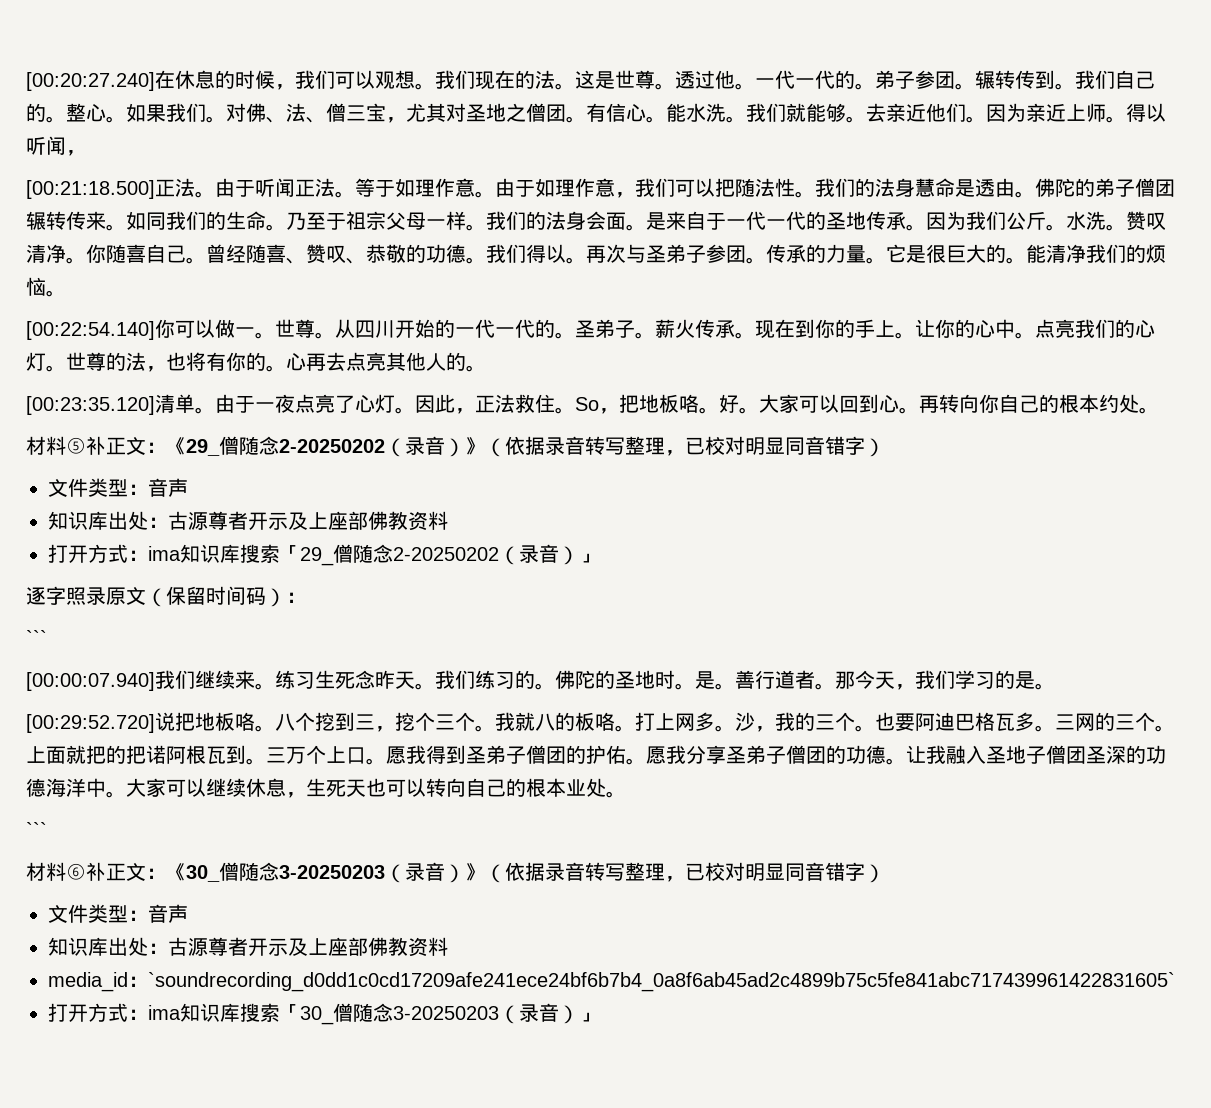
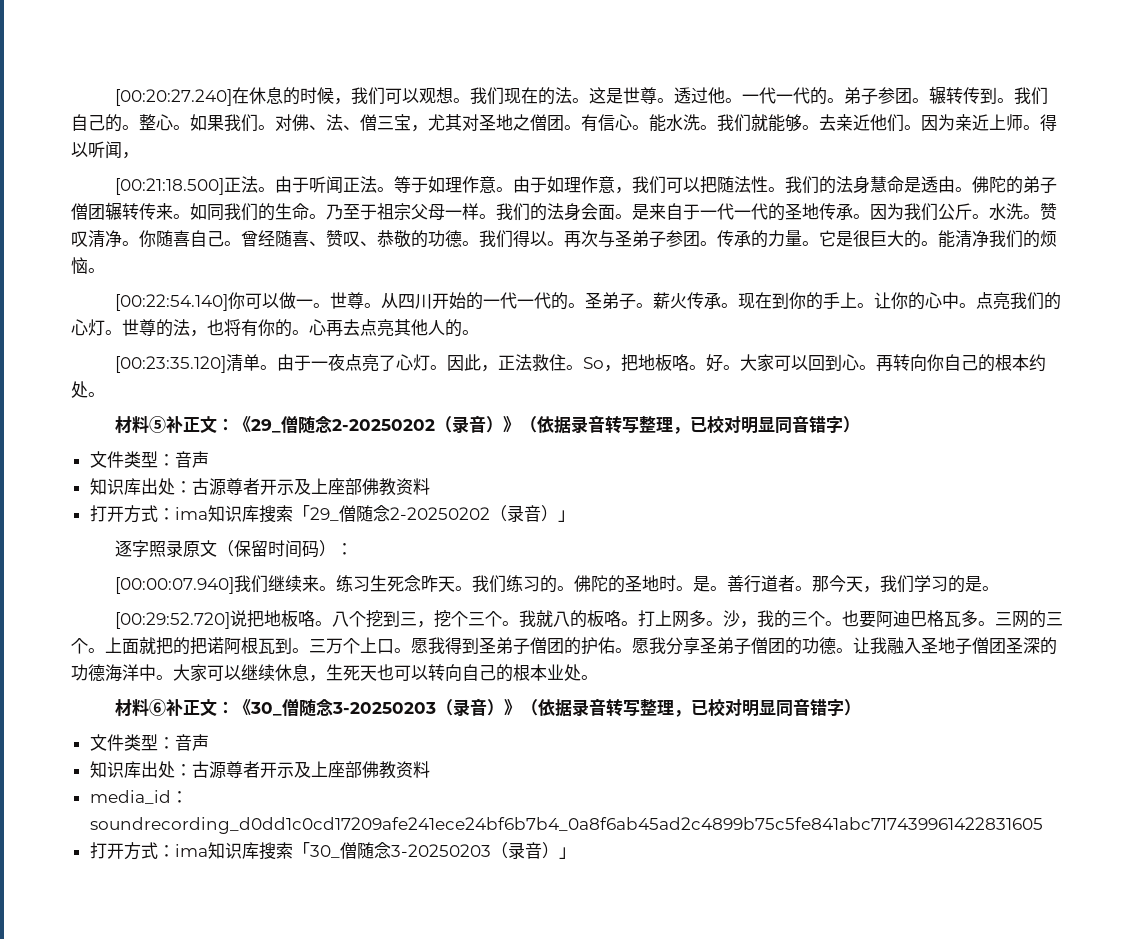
  逐字照录原文（保留时间码）：
- ```
  大家可以继续休息，生死天也可以转向自己的根本业处。
- ```
- media_id：`soundrecording_d0dd1c0cd17209afe241ece24bf6b7b4_0a8f6ab45ad2c4899b75c5fe841abc717439961422831605`
+ media_id：soundrecording_d0dd1c0cd17209afe241ece24bf6b7b4_0a8f6ab45ad2c4899b75c5fe841abc717439961422831605

